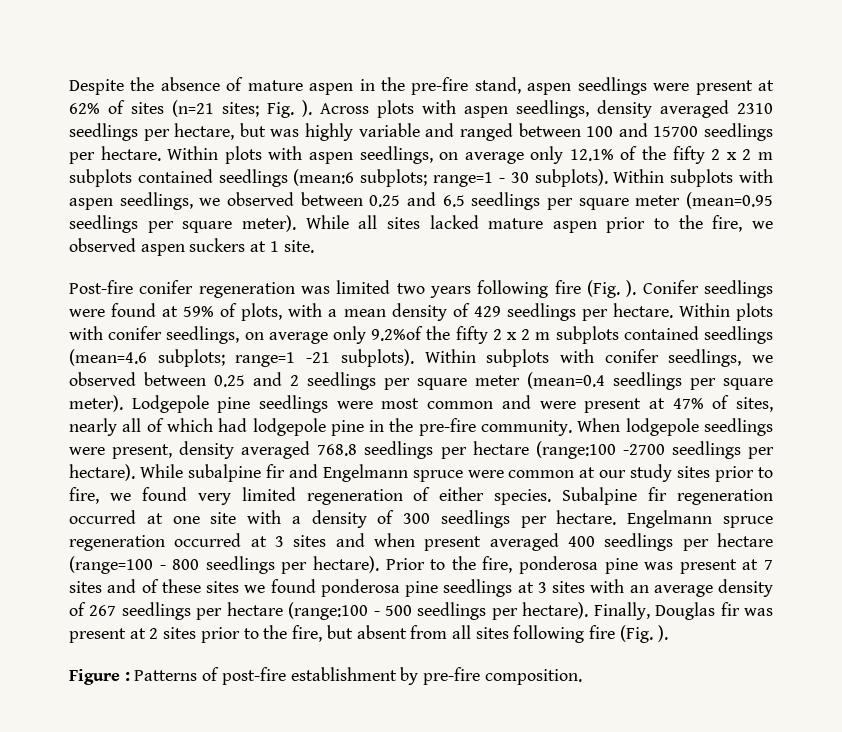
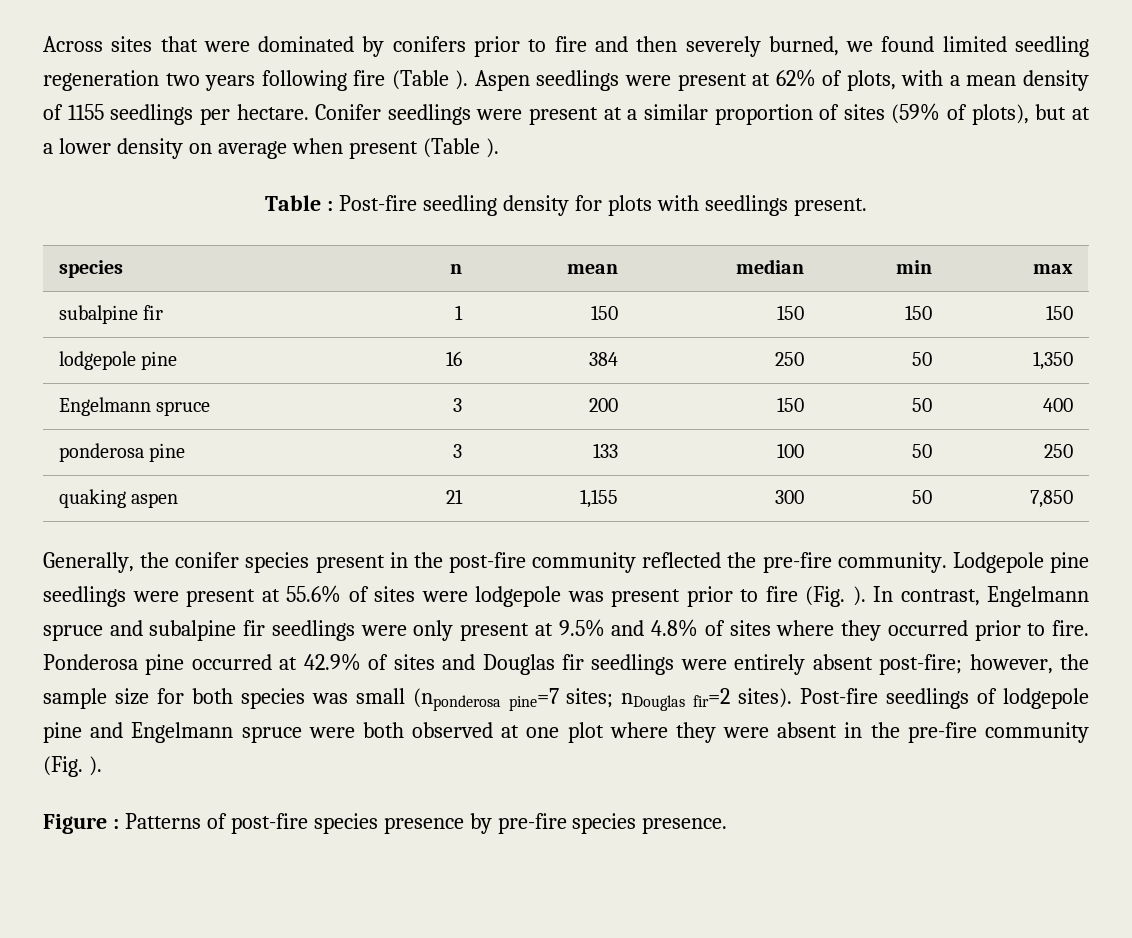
- Despite the absence of mature aspen in the pre-fire stand, aspen seedlings were present at 62% of sites (n=21 sites; Fig. ). Across plots with aspen seedlings, density averaged 2310 seedlings per hectare, but was highly variable and ranged between 100 and 15700 seedlings per hectare. Within plots with aspen seedlings, on average only 12.1% of the fifty 2 x 2 m subplots contained seedlings (mean:6 subplots; range=1 - 30 subplots). Within subplots with aspen seedlings, we observed between 0.25 and 6.5 seedlings per square meter (mean=0.95 seedlings per square meter). While all sites lacked mature aspen prior to the fire, we observed aspen suckers at 1 site.
- Post-fire conifer regeneration was limited two years following fire (Fig. ). Conifer seedlings were found at 59% of plots, with a mean density of 429 seedlings per hectare. Within plots with conifer seedlings, on average only 9.2%of the fifty 2 x 2 m subplots contained seedlings (mean=4.6 subplots; range=1 -21 subplots). Within subplots with conifer seedlings, we observed between 0.25 and 2 seedlings per square meter (mean=0.4 seedlings per square meter). Lodgepole pine seedlings were most common and were present at 47% of sites, nearly all of which had lodgepole pine in the pre-fire community. When lodgepole seedlings were present, density averaged 768.8 seedlings per hectare (range:100 -2700 seedlings per hectare). While subalpine fir and Engelmann spruce were common at our study sites prior to fire, we found very limited regeneration of either species. Subalpine fir regeneration occurred at one site with a density of 300 seedlings per hectare. Engelmann spruce regeneration occurred at 3 sites and when present averaged 400 seedlings per hectare (range=100 - 800 seedlings per hectare). Prior to the fire, ponderosa pine was present at 7 sites and of these sites we found ponderosa pine seedlings at 3 sites with an average density of 267 seedlings per hectare (range:100 - 500 seedlings per hectare). Finally, Douglas fir was present at 2 sites prior to the fire, but absent from all sites following fire (Fig. ).
+ Across sites that were dominated by conifers prior to fire and then severely burned, we found limited seedling regeneration two years following fire (Table ). Aspen seedlings were present at 62% of plots, with a mean density of 1155 seedlings per hectare. Conifer seedlings were present at a similar proportion of sites (59% of plots), but at a lower density on average when present (Table ).
+ Table : Post-fire seedling density for plots with seedlings present.
+ species | n | mean | median | min | max
+ subalpine fir | 1 | 150 | 150 | 150 | 150
+ lodgepole pine | 16 | 384 | 250 | 50 | 1,350
+ Engelmann spruce | 3 | 200 | 150 | 50 | 400
+ ponderosa pine | 3 | 133 | 100 | 50 | 250
+ quaking aspen | 21 | 1,155 | 300 | 50 | 7,850
+ Generally, the conifer species present in the post-fire community reflected the pre-fire community. Lodgepole pine seedlings were present at 55.6% of sites were lodgepole was present prior to fire (Fig. ). In contrast, Engelmann spruce and subalpine fir seedlings were only present at 9.5% and 4.8% of sites where they occurred prior to fire. Ponderosa pine occurred at 42.9% of sites and Douglas fir seedlings were entirely absent post-fire; however, the sample size for both species was small (nponderosa pine=7 sites; nDouglas fir=2 sites). Post-fire seedlings of lodgepole pine and Engelmann spruce were both observed at one plot where they were absent in the pre-fire community (Fig. ).
- Figure : Patterns of post-fire establishment by pre-fire composition.
+ Figure : Patterns of post-fire species presence by pre-fire species presence.

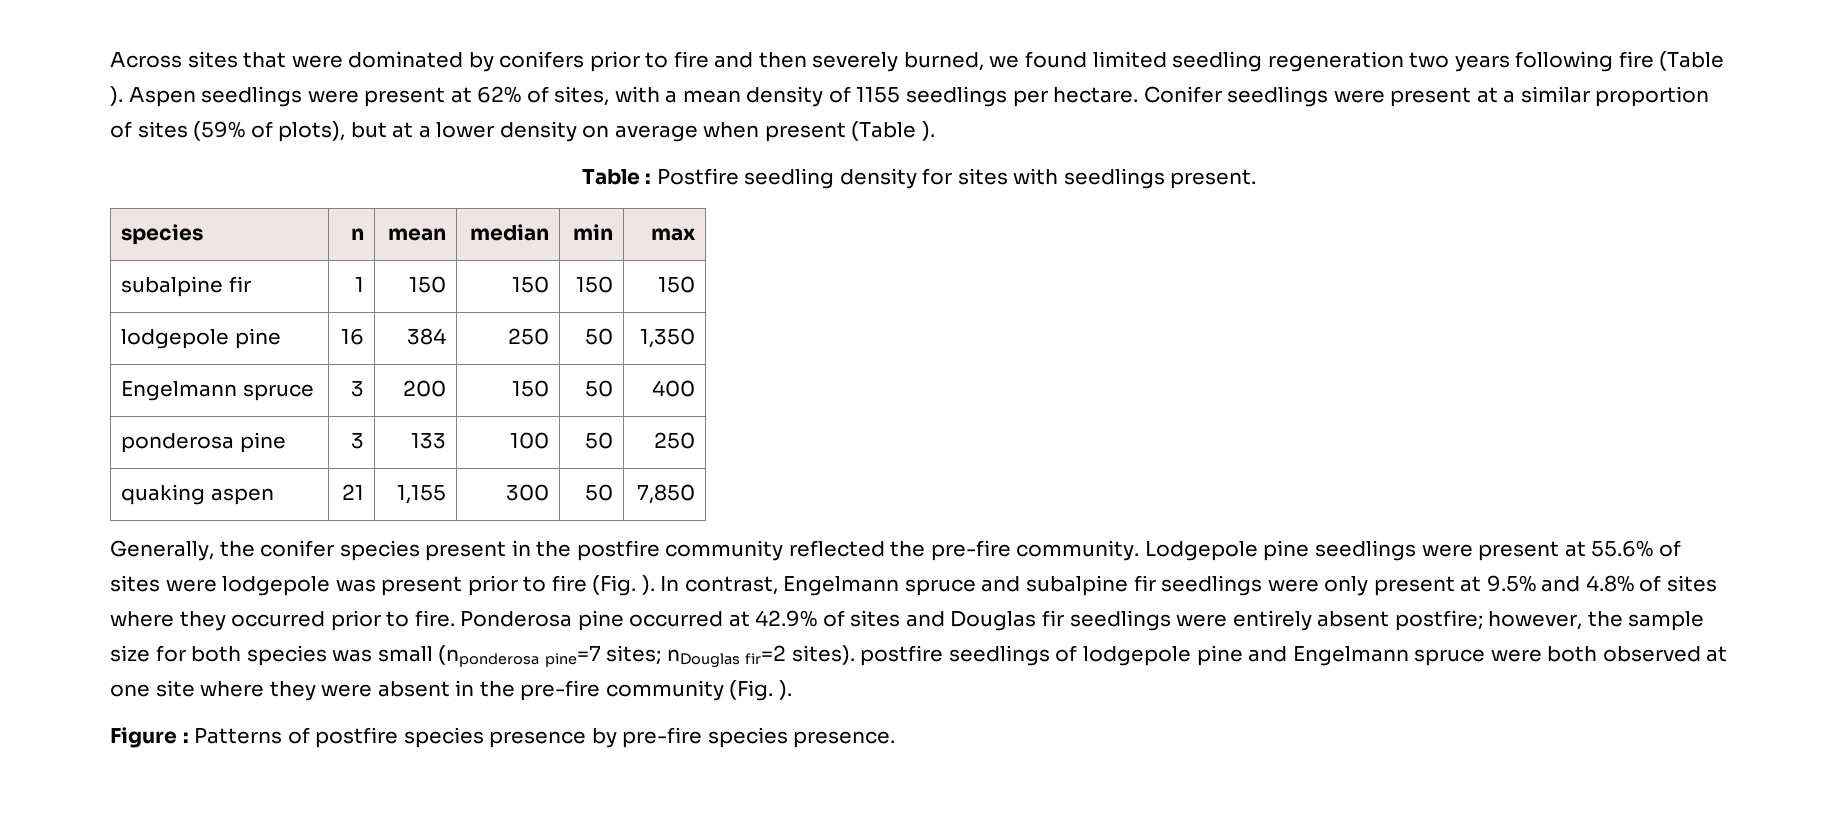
- Aspen seedlings were present at 62% of plots, with a mean density of 1155 seedlings per hectare.
+ Aspen seedlings were present at 62% of sites, with a mean density of 1155 seedlings per hectare.
- Table : Post-fire seedling density for plots with seedlings present.
+ Table : Postfire seedling density for sites with seedlings present.
- Generally, the conifer species present in the post-fire community reflected the pre-fire community.
+ Generally, the conifer species present in the postfire community reflected the pre-fire community.
- Ponderosa pine occurred at 42.9% of sites and Douglas fir seedlings were entirely absent post-fire; however, the sample size for both species was small (nponderosa pine=7 sites; nDouglas fir=2 sites). Post-fire seedlings of lodgepole pine and Engelmann spruce were both observed at one plot where they were absent in the pre-fire community (Fig. ).
+ Ponderosa pine occurred at 42.9% of sites and Douglas fir seedlings were entirely absent postfire; however, the sample size for both species was small (nponderosa pine=7 sites; nDouglas fir=2 sites). postfire seedlings of lodgepole pine and Engelmann spruce were both observed at one site where they were absent in the pre-fire community (Fig. ).
- Figure : Patterns of post-fire species presence by pre-fire species presence.
+ Figure : Patterns of postfire species presence by pre-fire species presence.

